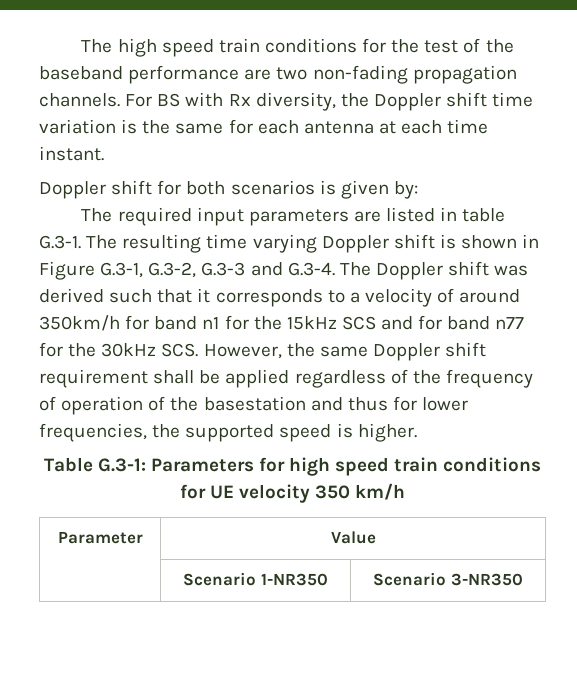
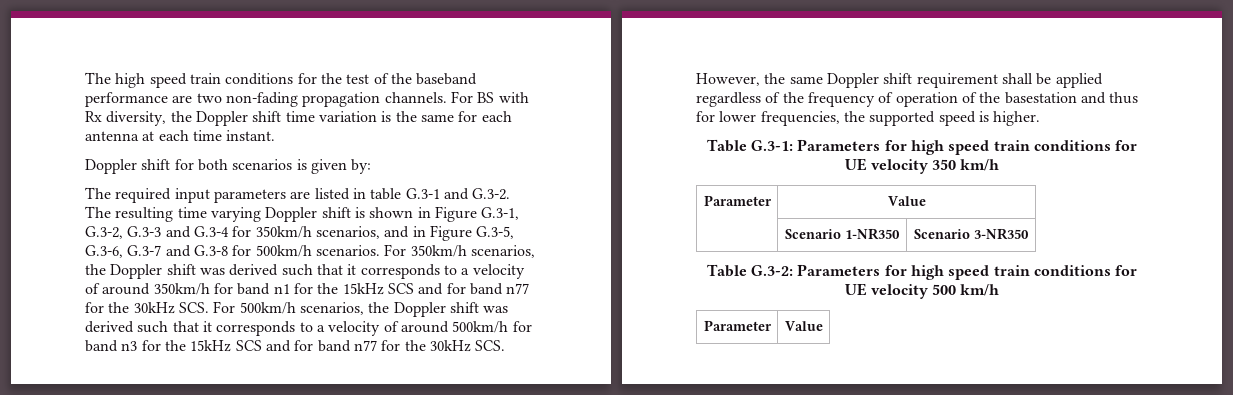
- The required input parameters are listed in table G.3-1. The resulting time varying Doppler shift is shown in Figure G.3-1, G.3-2, G.3-3 and G.3-4. The Doppler shift was derived such that it corresponds to a velocity of around 350km/h for band n1 for the 15kHz SCS and for band n77 for the 30kHz SCS. However, the same Doppler shift requirement shall be applied regardless of the frequency of operation of the basestation and thus for lower frequencies, the supported speed is higher.
+ The required input parameters are listed in table G.3-1 and G.3-2. The resulting time varying Doppler shift is shown in Figure G.3-1, G.3-2, G.3-3 and G.3-4 for 350km/h scenarios, and in Figure G.3-5, G.3-6, G.3-7 and G.3-8 for 500km/h scenarios. For 350km/h scenarios, the Doppler shift was derived such that it corresponds to a velocity of around 350km/h for band n1 for the 15kHz SCS and for band n77 for the 30kHz SCS. For 500km/h scenarios, the Doppler shift was derived such that it corresponds to a velocity of around 500km/h for band n3 for the 15kHz SCS and for band n77 for the 30kHz SCS. However, the same Doppler shift requirement shall be applied regardless of the frequency of operation of the basestation and thus for lower frequencies, the supported speed is higher.
+ Table G.3-2: Parameters for high speed train conditions for UE velocity 500 km/h
+ Parameter | Value

